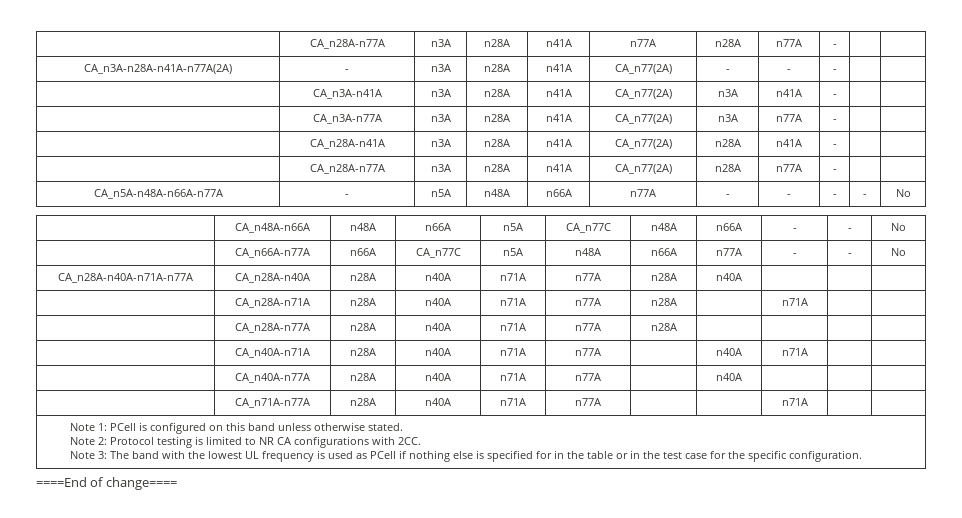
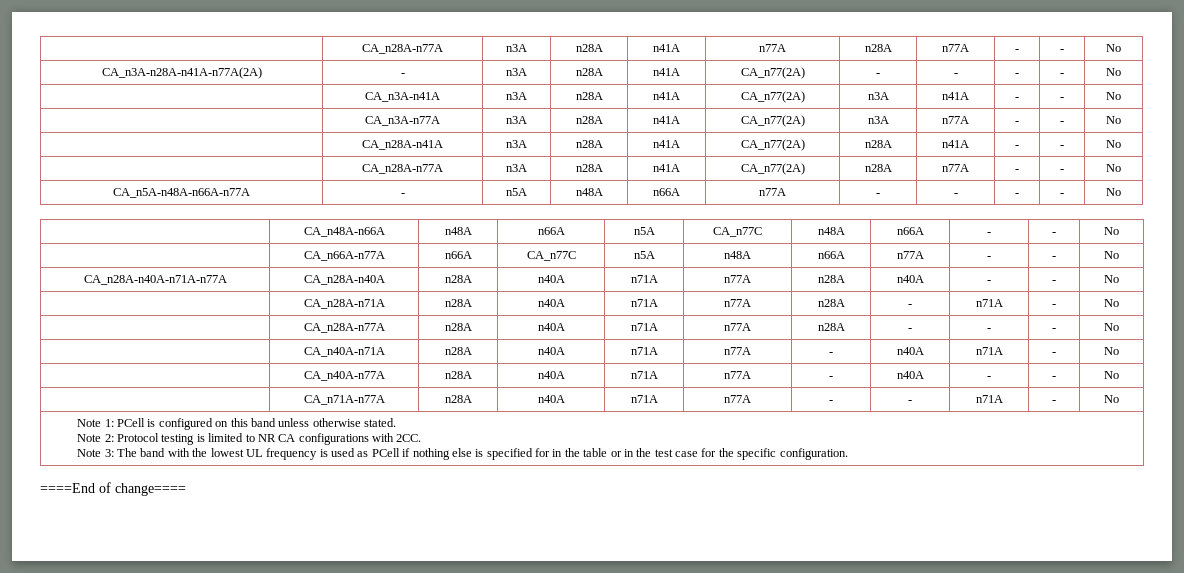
- | CA_n28A-n77A | n3A | n28A | n41A | n77A | n28A | n77A | - | |
+ | CA_n28A-n77A | n3A | n28A | n41A | n77A | n28A | n77A | - | - | No
- CA_n3A-n28A-n41A-n77A(2A) | - | n3A | n28A | n41A | CA_n77(2A) | - | - | - | |
+ CA_n3A-n28A-n41A-n77A(2A) | - | n3A | n28A | n41A | CA_n77(2A) | - | - | - | - | No
- | CA_n3A-n41A | n3A | n28A | n41A | CA_n77(2A) | n3A | n41A | - | |
+ | CA_n3A-n41A | n3A | n28A | n41A | CA_n77(2A) | n3A | n41A | - | - | No
- | CA_n3A-n77A | n3A | n28A | n41A | CA_n77(2A) | n3A | n77A | - | |
+ | CA_n3A-n77A | n3A | n28A | n41A | CA_n77(2A) | n3A | n77A | - | - | No
- | CA_n28A-n41A | n3A | n28A | n41A | CA_n77(2A) | n28A | n41A | - | |
+ | CA_n28A-n41A | n3A | n28A | n41A | CA_n77(2A) | n28A | n41A | - | - | No
- | CA_n28A-n77A | n3A | n28A | n41A | CA_n77(2A) | n28A | n77A | - | |
+ | CA_n28A-n77A | n3A | n28A | n41A | CA_n77(2A) | n28A | n77A | - | - | No
- CA_n28A-n40A-n71A-n77A | CA_n28A-n40A | n28A | n40A | n71A | n77A | n28A | n40A | | |
+ CA_n28A-n40A-n71A-n77A | CA_n28A-n40A | n28A | n40A | n71A | n77A | n28A | n40A | - | - | No
- | CA_n28A-n71A | n28A | n40A | n71A | n77A | n28A | | n71A | |
+ | CA_n28A-n71A | n28A | n40A | n71A | n77A | n28A | - | n71A | - | No
- | CA_n28A-n77A | n28A | n40A | n71A | n77A | n28A | | | |
+ | CA_n28A-n77A | n28A | n40A | n71A | n77A | n28A | - | - | - | No
- | CA_n40A-n71A | n28A | n40A | n71A | n77A | | n40A | n71A | |
+ | CA_n40A-n71A | n28A | n40A | n71A | n77A | - | n40A | n71A | - | No
- | CA_n40A-n77A | n28A | n40A | n71A | n77A | | n40A | | |
+ | CA_n40A-n77A | n28A | n40A | n71A | n77A | - | n40A | - | - | No
- | CA_n71A-n77A | n28A | n40A | n71A | n77A | | | n71A | |
+ | CA_n71A-n77A | n28A | n40A | n71A | n77A | - | - | n71A | - | No

